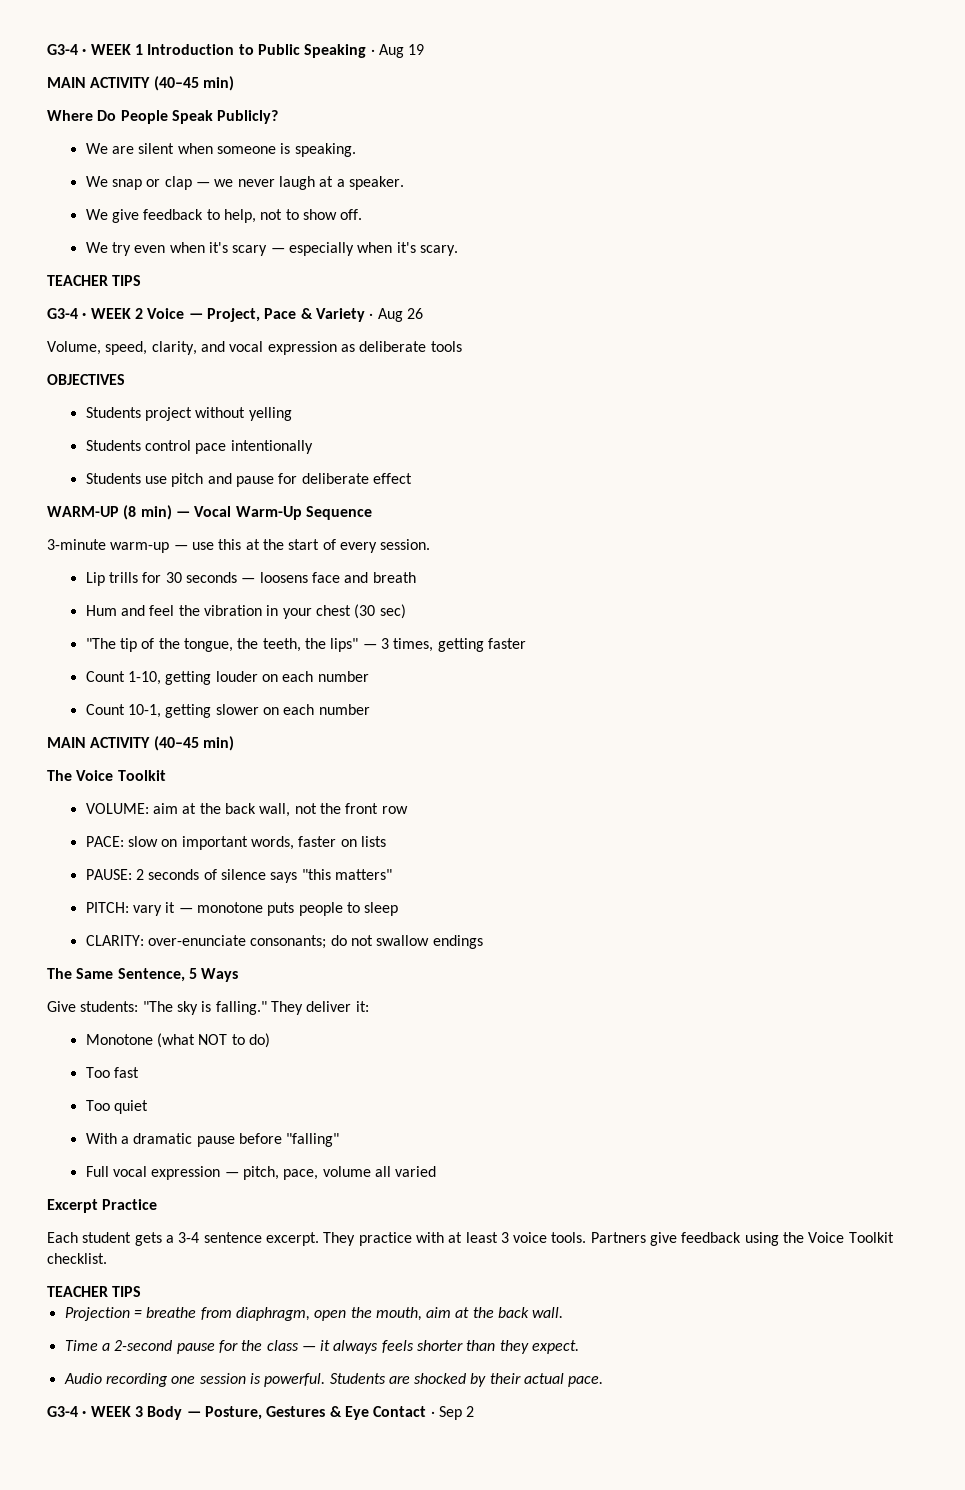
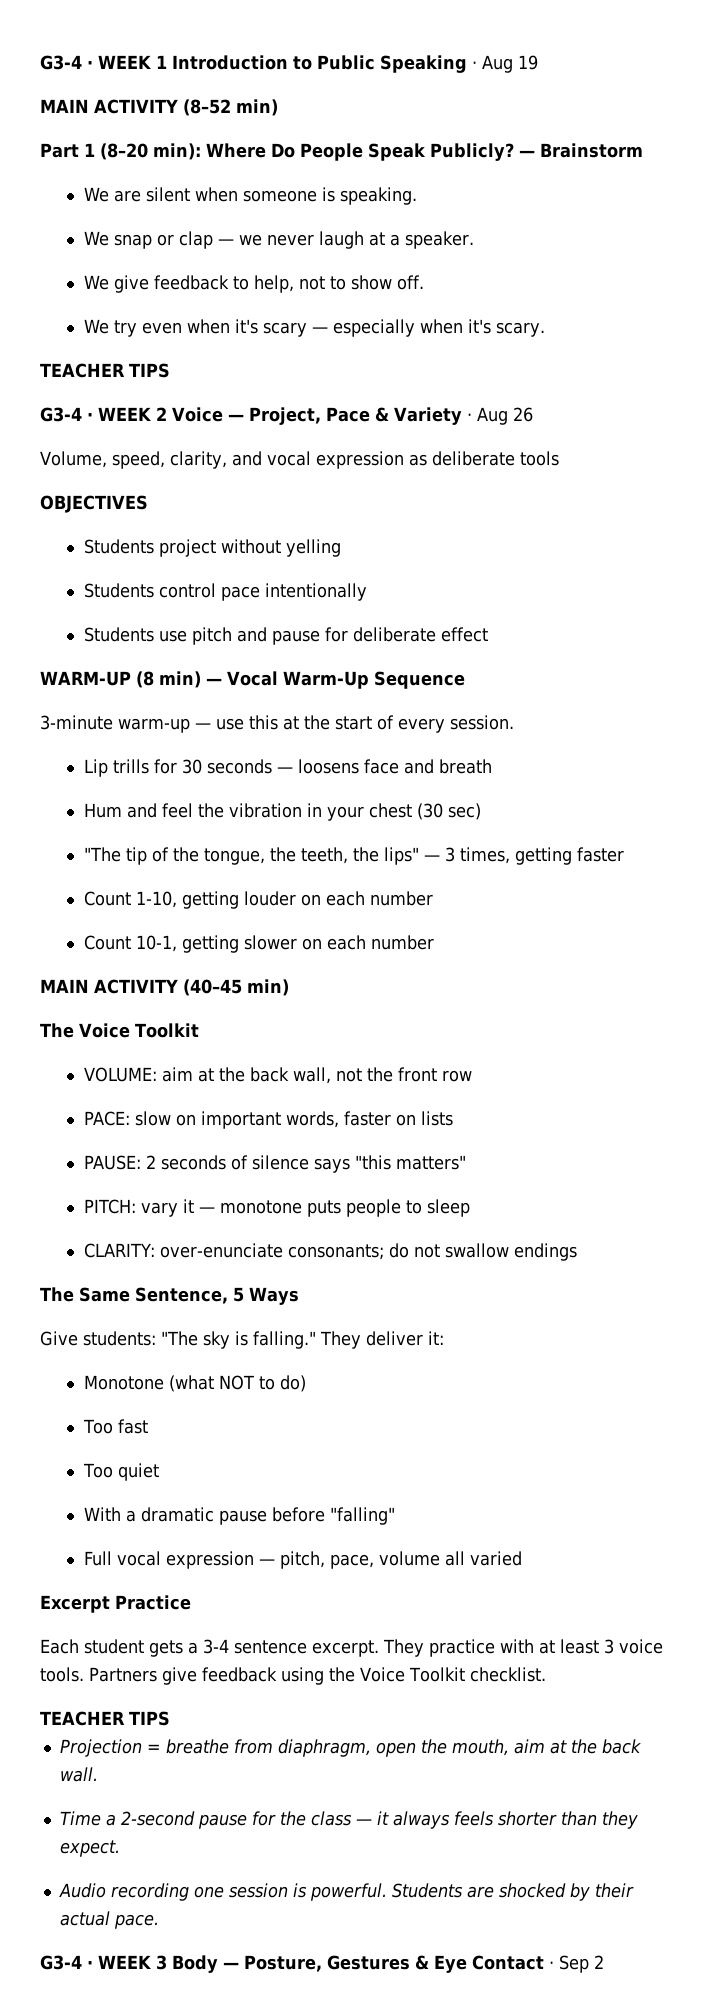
  G3-4 · WEEK 1 Introduction to Public Speaking · Aug 19
- MAIN ACTIVITY (40–45 min)
- Where Do People Speak Publicly?
+ MAIN ACTIVITY (8–52 min)
+ Part 1 (8–20 min): Where Do People Speak Publicly? — Brainstorm

